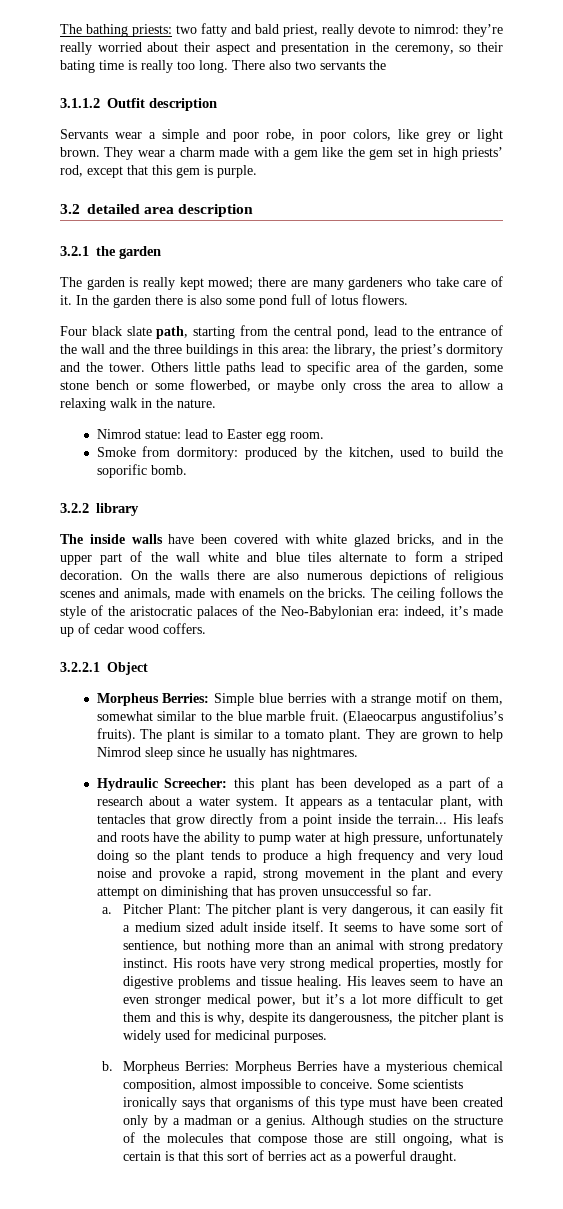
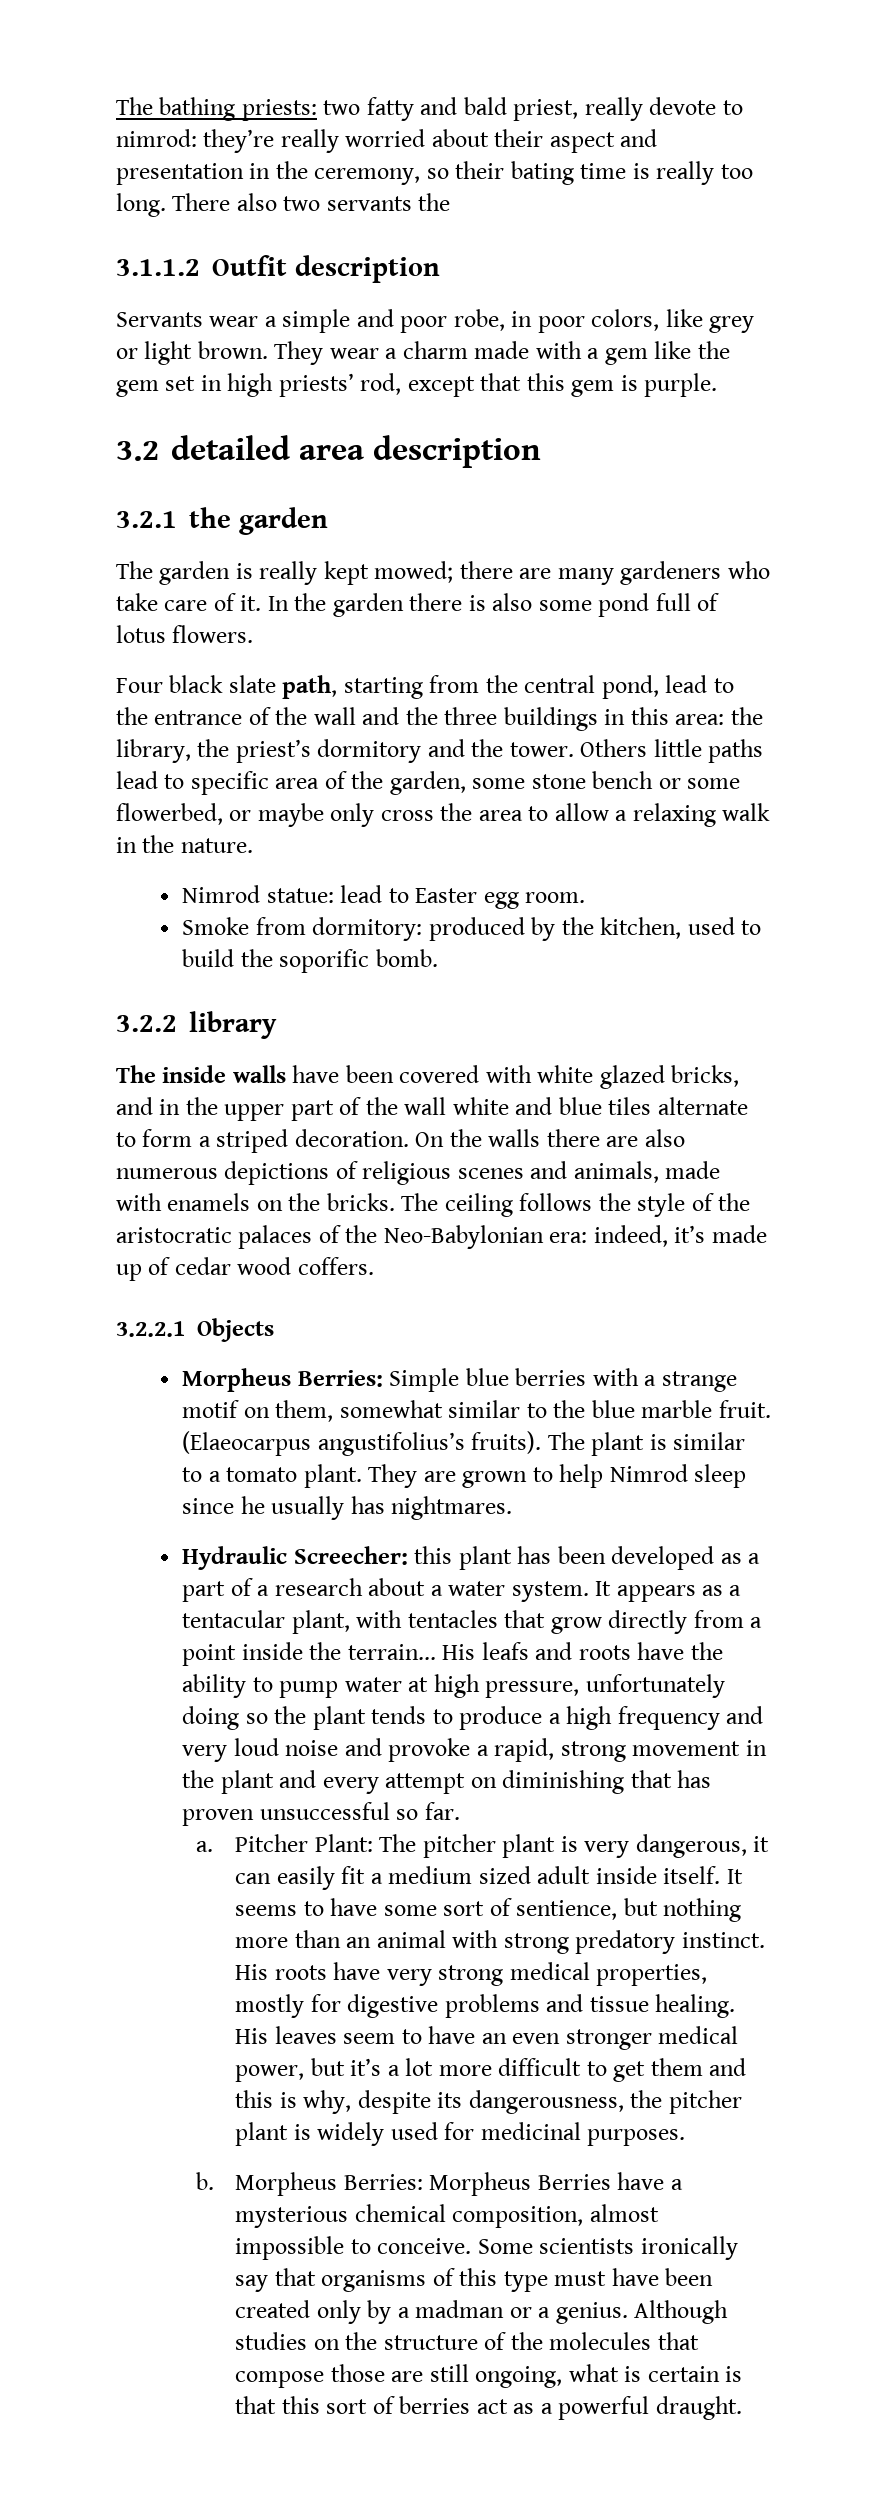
- 3.2.2.1 Object
+ 3.2.2.1 Objects
- Some scientists ironically says that organisms of this type must have been created only by a madman or a genius.
+ Some scientists ironically say that organisms of this type must have been created only by a madman or a genius.

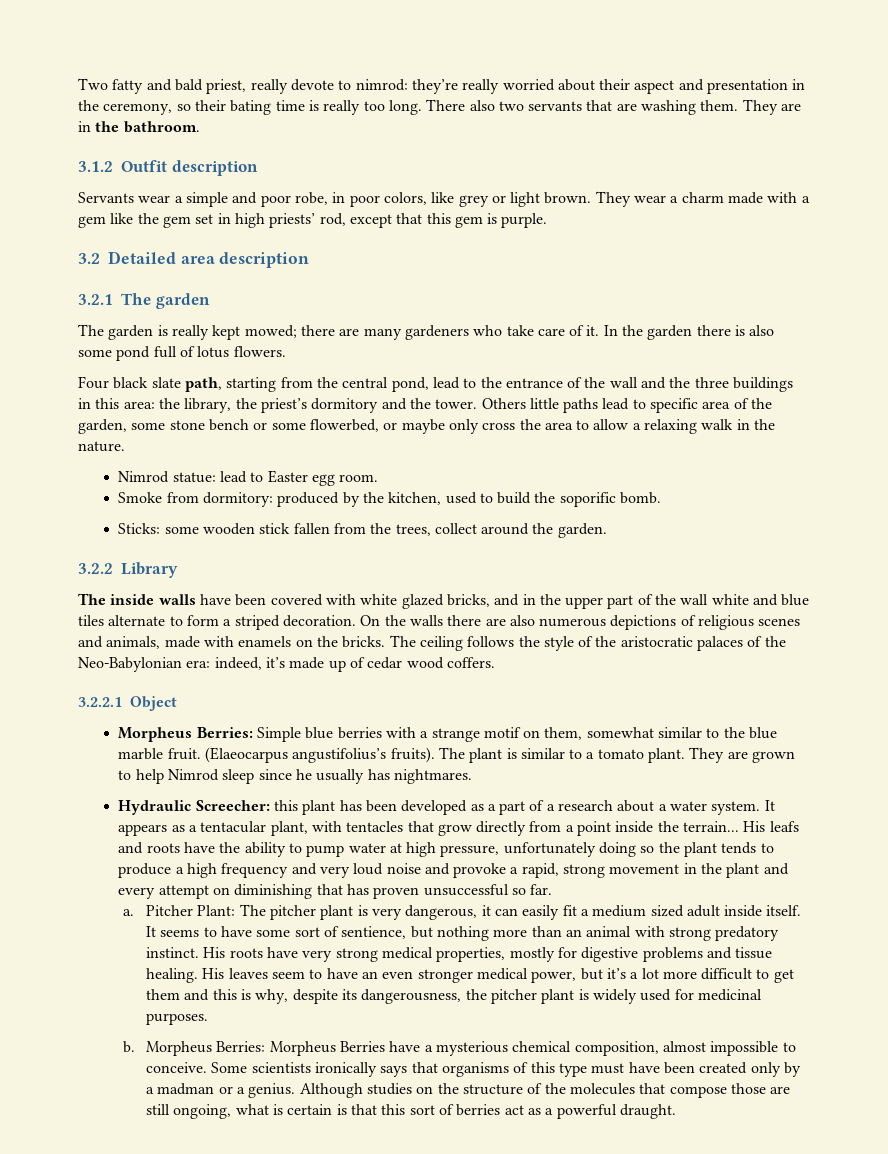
- The bathing priests: two fatty and bald priest, really devote to nimrod: they’re really worried about their aspect and presentation in the ceremony, so their bating time is really too long.
+ Two fatty and bald priest, really devote to nimrod: they’re really worried about their aspect and presentation in the ceremony, so their bating time is really too long.
- There also two servants the
- 3.1.1.2 Outfit description
+ There also two servants that are washing them. They are in the bathroom.
+ 3.1.2 Outfit description
- 3.2 detailed area description
+ 3.2 Detailed area description
- 3.2.1 the garden
+ 3.2.1 The garden
+ Sticks: some wooden stick fallen from the trees, collect around the garden.
- 3.2.2 library
+ 3.2.2 Library
- 3.2.2.1 Objects
+ 3.2.2.1 Object
- Some scientists ironically say that organisms of this type must have been created only by a madman or a genius.
+ Some scientists ironically says that organisms of this type must have been created only by a madman or a genius.

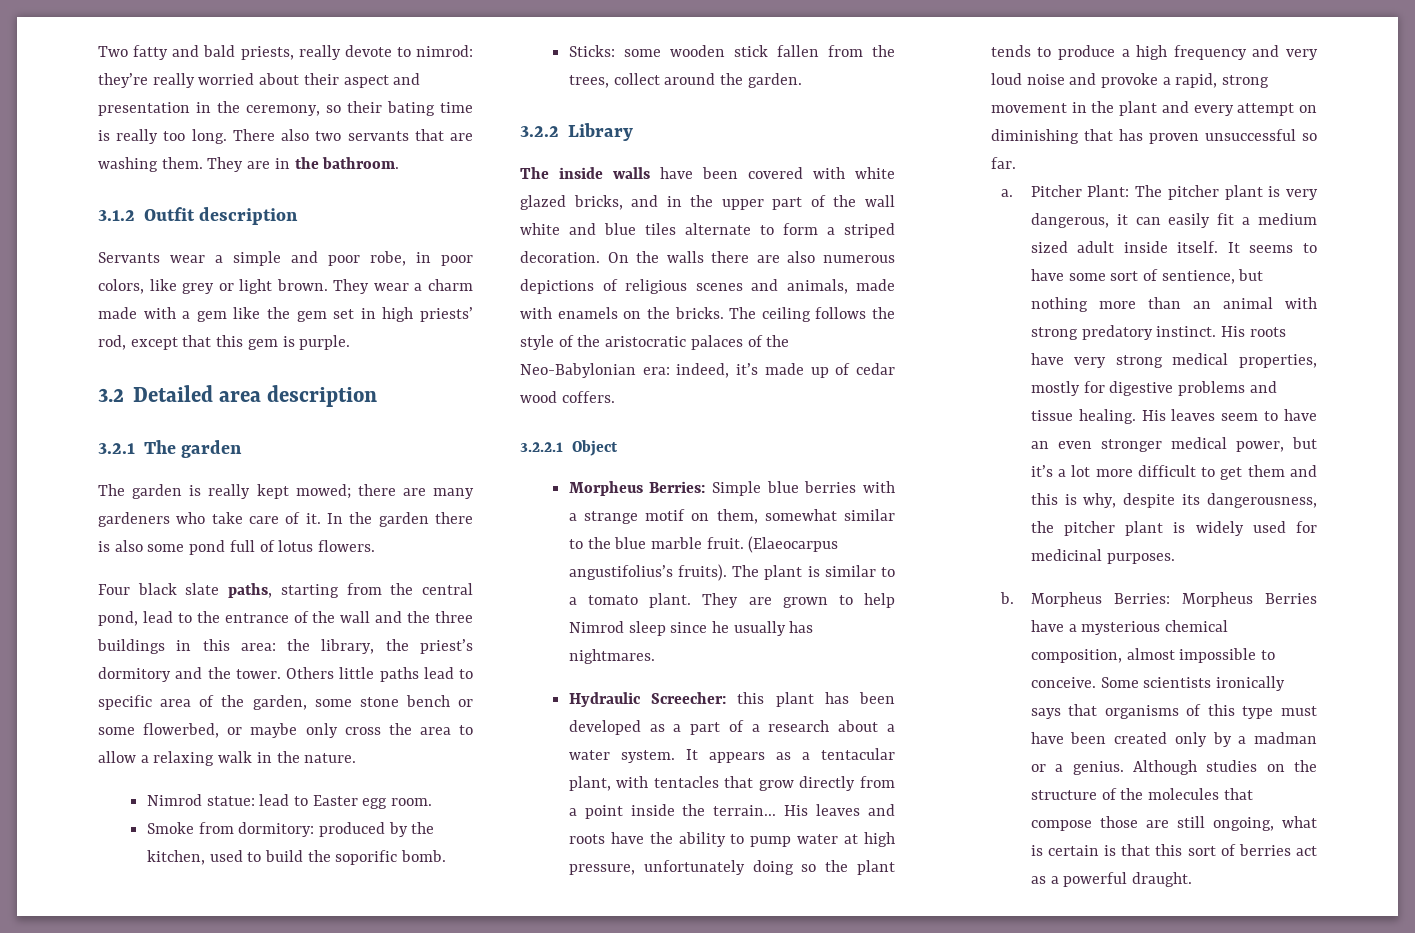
- Two fatty and bald priest, really devote to nimrod: they’re really worried about their aspect and presentation in the ceremony, so their bating time is really too long.
+ Two fatty and bald priests, really devote to nimrod: they’re really worried about their aspect and presentation in the ceremony, so their bating time is really too long.
- Four black slate path, starting from the central pond, lead to the entrance of the wall and the three buildings in this area: the library, the priest’s dormitory and the tower.
+ Four black slate paths, starting from the central pond, lead to the entrance of the wall and the three buildings in this area: the library, the priest’s dormitory and the tower.
- His leafs and roots have the ability to pump water at high pressure, unfortunately doing so the plant tends to produce a high frequency and very loud noise and provoke a rapid, strong movement in the plant and every attempt on diminishing that has proven unsuccessful so far.
+ His leaves and roots have the ability to pump water at high pressure, unfortunately doing so the plant tends to produce a high frequency and very loud noise and provoke a rapid, strong movement in the plant and every attempt on diminishing that has proven unsuccessful so far.

